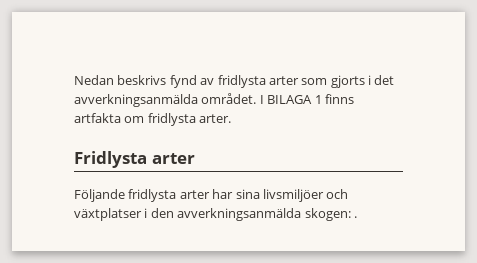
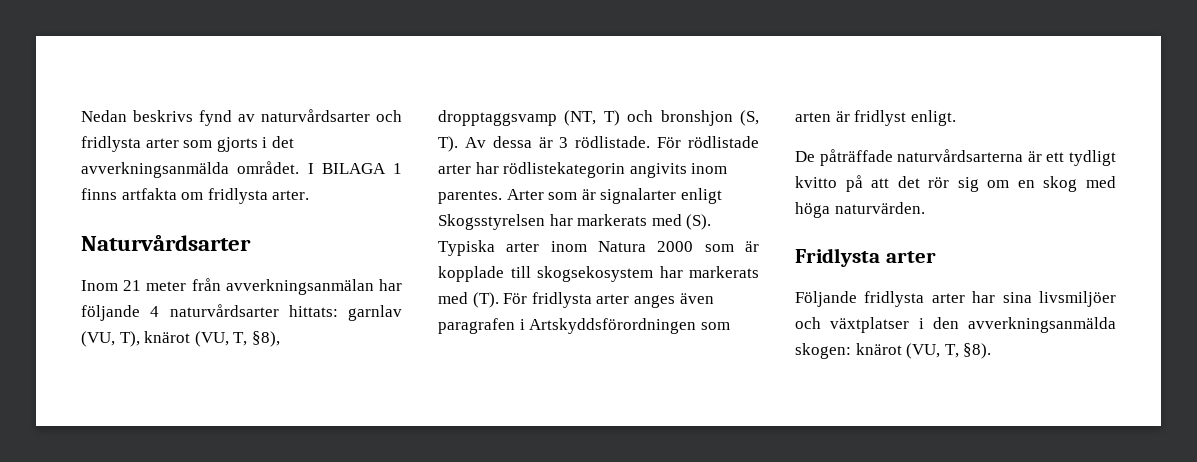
- Nedan beskrivs fynd av fridlysta arter som gjorts i det avverkningsanmälda området.
+ Nedan beskrivs fynd av naturvårdsarter och fridlysta arter som gjorts i det avverkningsanmälda området.
+ Naturvårdsarter
+ Inom 21 meter från avverkningsanmälan har följande 4 naturvårdsarter hittats: garnlav (VU, T), knärot (VU, T, §8), dropptaggsvamp (NT, T) och bronshjon (S, T). Av dessa är 3 rödlistade. För rödlistade arter har rödlistekategorin angivits inom parentes. Arter som är signalarter enligt Skogsstyrelsen har markerats med (S). Typiska arter inom Natura 2000 som är kopplade till skogsekosystem har markerats med (T). För fridlysta arter anges även paragrafen i Artskyddsförordningen som arten är fridlyst enligt.
+ De påträffade naturvårdsarterna är ett tydligt kvitto på att det rör sig om en skog med höga naturvärden.
- Följande fridlysta arter har sina livsmiljöer och växtplatser i den avverkningsanmälda skogen: .
+ Följande fridlysta arter har sina livsmiljöer och växtplatser i den avverkningsanmälda skogen: knärot (VU, T, §8).

